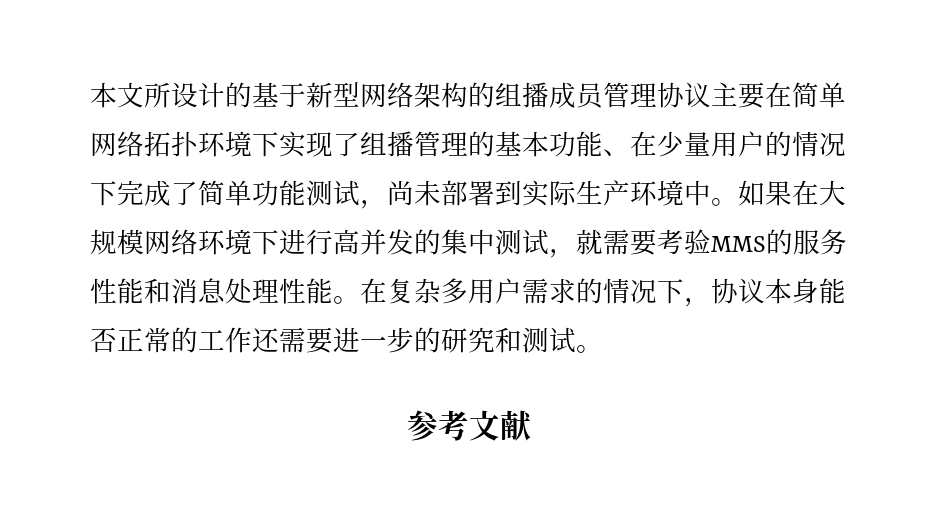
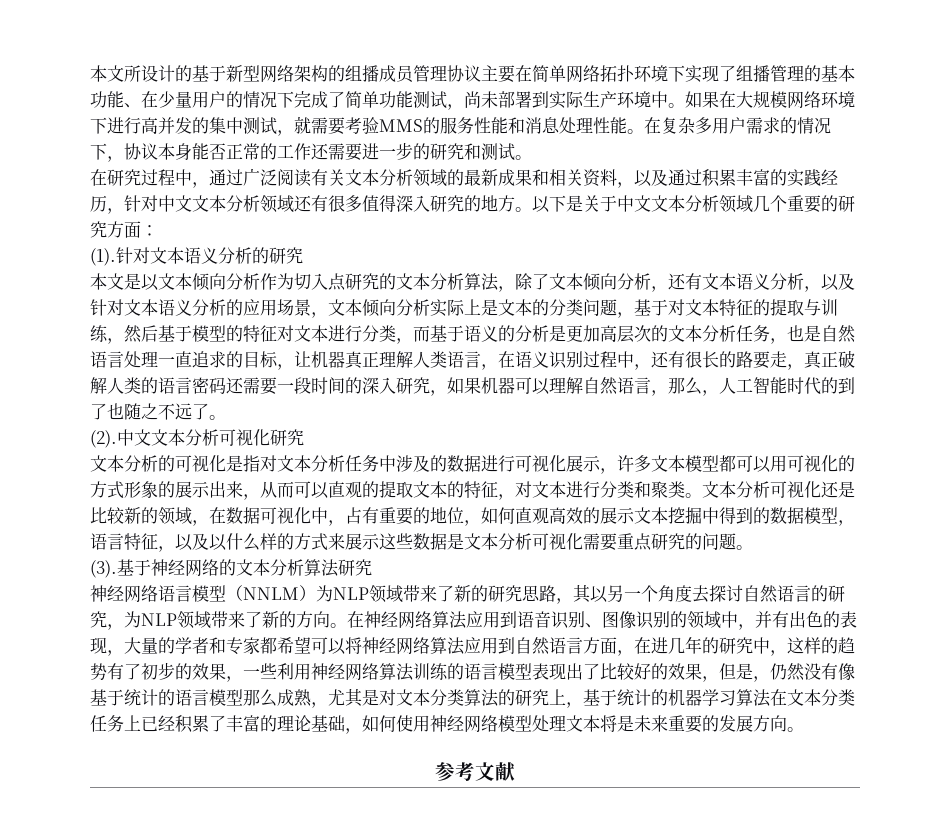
+ 在研究过程中，通过广泛阅读有关文本分析领域的最新成果和相关资料，以及通过积累丰富的实践经历，针对中文文本分析领域还有很多值得深入研究的地方。以下是关于中文文本分析领域几个重要的研究方面：
+ (1).针对文本语义分析的研究
+ 本文是以文本倾向分析作为切入点研究的文本分析算法，除了文本倾向分析，还有文本语义分析，以及针对文本语义分析的应用场景，文本倾向分析实际上是文本的分类问题，基于对文本特征的提取与训练，然后基于模型的特征对文本进行分类，而基于语义的分析是更加高层次的文本分析任务，也是自然语言处理一直追求的目标，让机器真正理解人类语言，在语义识别过程中，还有很长的路要走，真正破解人类的语言密码还需要一段时间的深入研究，如果机器可以理解自然语言，那么，人工智能时代的到了也随之不远了。
+ (2).中文文本分析可视化研究
+ 文本分析的可视化是指对文本分析任务中涉及的数据进行可视化展示，许多文本模型都可以用可视化的方式形象的展示出来，从而可以直观的提取文本的特征，对文本进行分类和聚类。文本分析可视化还是比较新的领域，在数据可视化中，占有重要的地位，如何直观高效的展示文本挖掘中得到的数据模型，语言特征，以及以什么样的方式来展示这些数据是文本分析可视化需要重点研究的问题。
+ (3).基于神经网络的文本分析算法研究
+ 神经网络语言模型（NNLM）为NLP领域带来了新的研究思路，其以另一个角度去探讨自然语言的研究，为NLP领域带来了新的方向。在神经网络算法应用到语音识别、图像识别的领域中，并有出色的表现，大量的学者和专家都希望可以将神经网络算法应用到自然语言方面，在进几年的研究中，这样的趋势有了初步的效果，一些利用神经网络算法训练的语言模型表现出了比较好的效果，但是，仍然没有像基于统计的语言模型那么成熟，尤其是对文本分类算法的研究上，基于统计的机器学习算法在文本分类任务上已经积累了丰富的理论基础，如何使用神经网络模型处理文本将是未来重要的发展方向。

